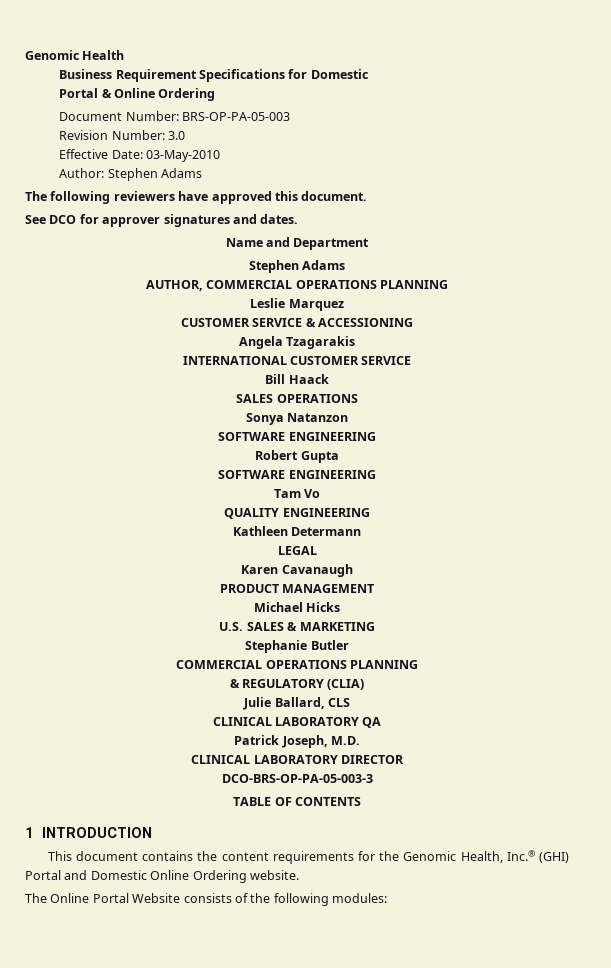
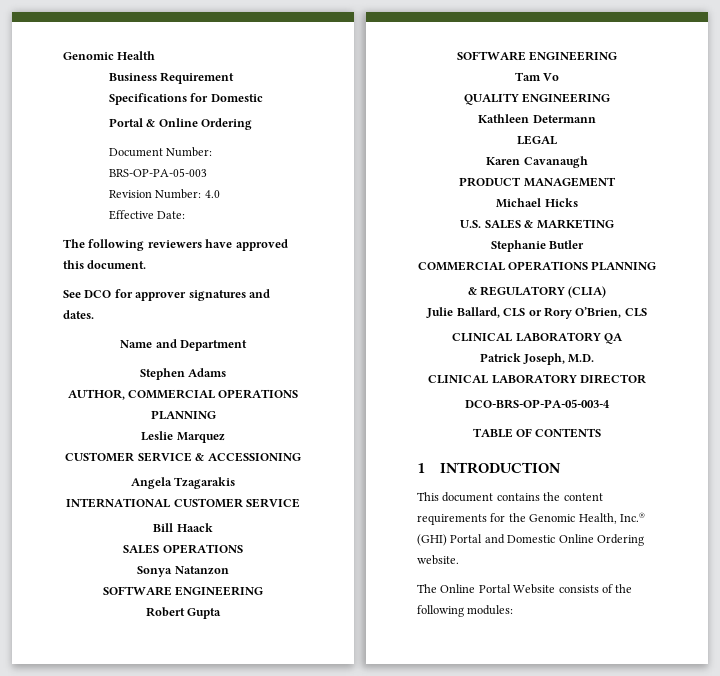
- Revision Number: 3.0
+ Revision Number: 4.0
- Effective Date: 03-May-2010
- Author: Stephen Adams
+ Effective Date:
- Julie Ballard, CLS
+ Julie Ballard, CLS or Rory O’Brien, CLS
- DCO-BRS-OP-PA-05-003-3
+ DCO-BRS-OP-PA-05-003-4

